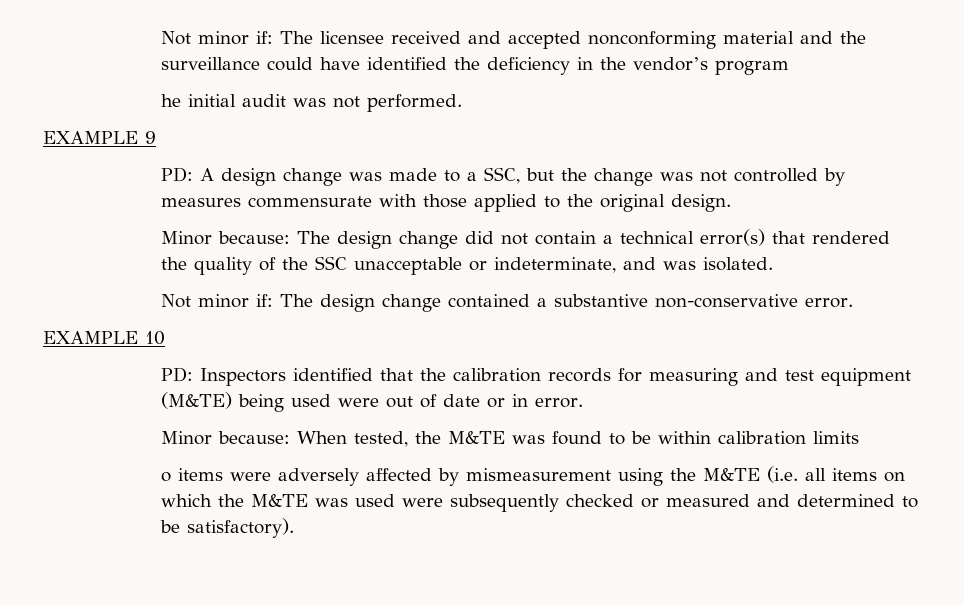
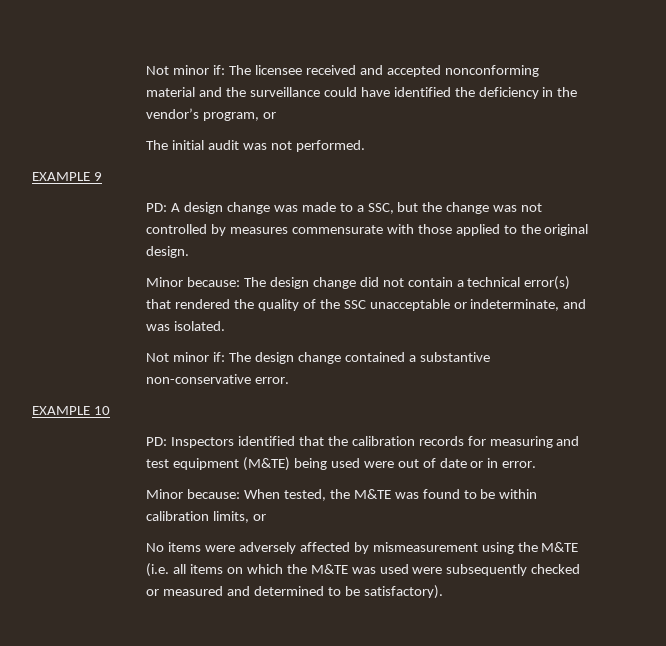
- Not minor if: The licensee received and accepted nonconforming material and the surveillance could have identified the deficiency in the vendor’s program
- he initial audit was not performed.
+ Not minor if: The licensee received and accepted nonconforming material and the surveillance could have identified the deficiency in the vendor’s program, or
+ The initial audit was not performed.
- Minor because: When tested, the M&TE was found to be within calibration limits
- o items were adversely affected by mismeasurement using the M&TE (i.e. all items on which the M&TE was used were subsequently checked or measured and determined to be satisfactory).
+ Minor because: When tested, the M&TE was found to be within calibration limits, or
+ No items were adversely affected by mismeasurement using the M&TE (i.e. all items on which the M&TE was used were subsequently checked or measured and determined to be satisfactory).

